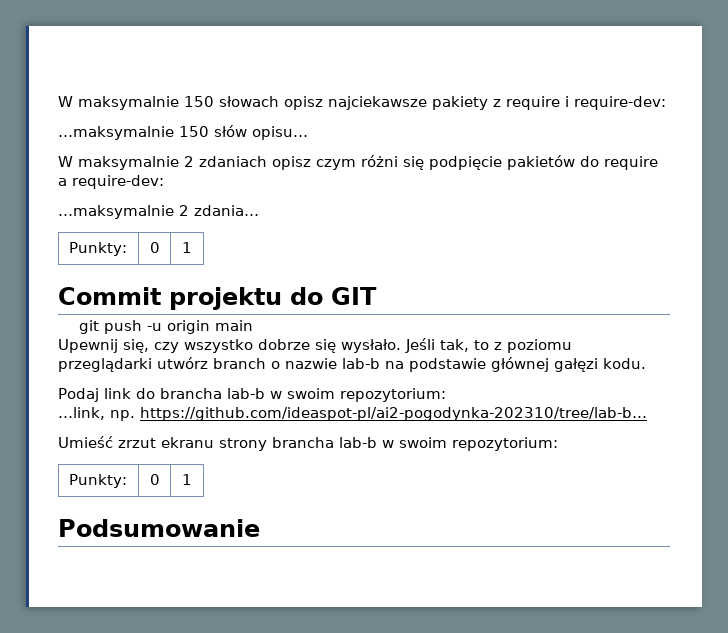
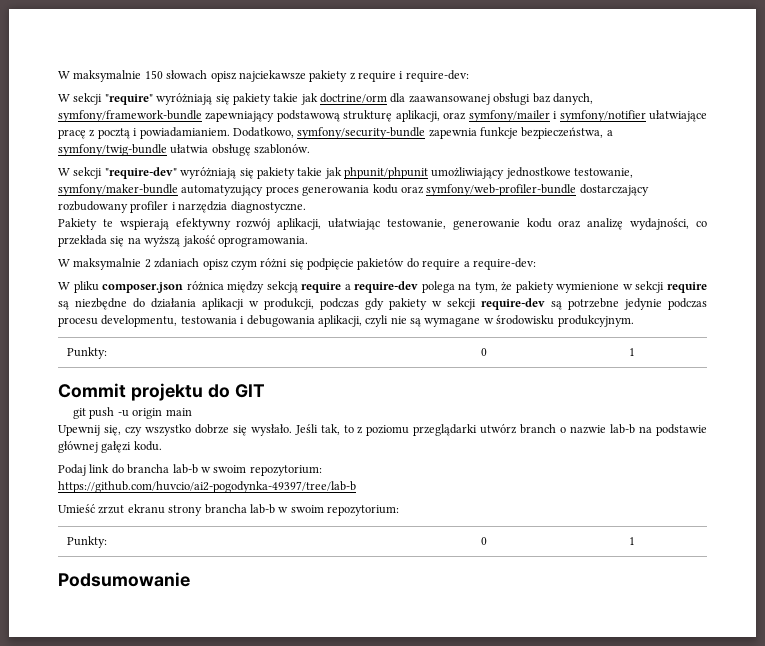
- …maksymalnie 150 słów opisu…
+ W sekcji "require" wyróżniają się pakiety takie jak doctrine/orm dla zaawansowanej obsługi baz danych, symfony/framework-bundle zapewniający podstawową strukturę aplikacji, oraz symfony/mailer i symfony/notifier ułatwiające pracę z pocztą i powiadamianiem. Dodatkowo, symfony/security-bundle zapewnia funkcje bezpieczeństwa, a symfony/twig-bundle ułatwia obsługę szablonów.
+ W sekcji "require-dev" wyróżniają się pakiety takie jak phpunit/phpunit umożliwiający jednostkowe testowanie, symfony/maker-bundle automatyzujący proces generowania kodu oraz symfony/web-profiler-bundle dostarczający rozbudowany profiler i narzędzia diagnostyczne.
+ Pakiety te wspierają efektywny rozwój aplikacji, ułatwiając testowanie, generowanie kodu oraz analizę wydajności, co przekłada się na wyższą jakość oprogramowania.
- …maksymalnie 2 zdania…
+ W pliku composer.json różnica między sekcją require a require-dev polega na tym, że pakiety wymienione w sekcji require są niezbędne do działania aplikacji w produkcji, podczas gdy pakiety w sekcji require-dev są potrzebne jedynie podczas procesu developmentu, testowania i debugowania aplikacji, czyli nie są wymagane w środowisku produkcyjnym.
- …link, np. https://github.com/ideaspot-pl/ai2-pogodynka-202310/tree/lab-b…
+ https://github.com/huvcio/ai2-pogodynka-49397/tree/lab-b

